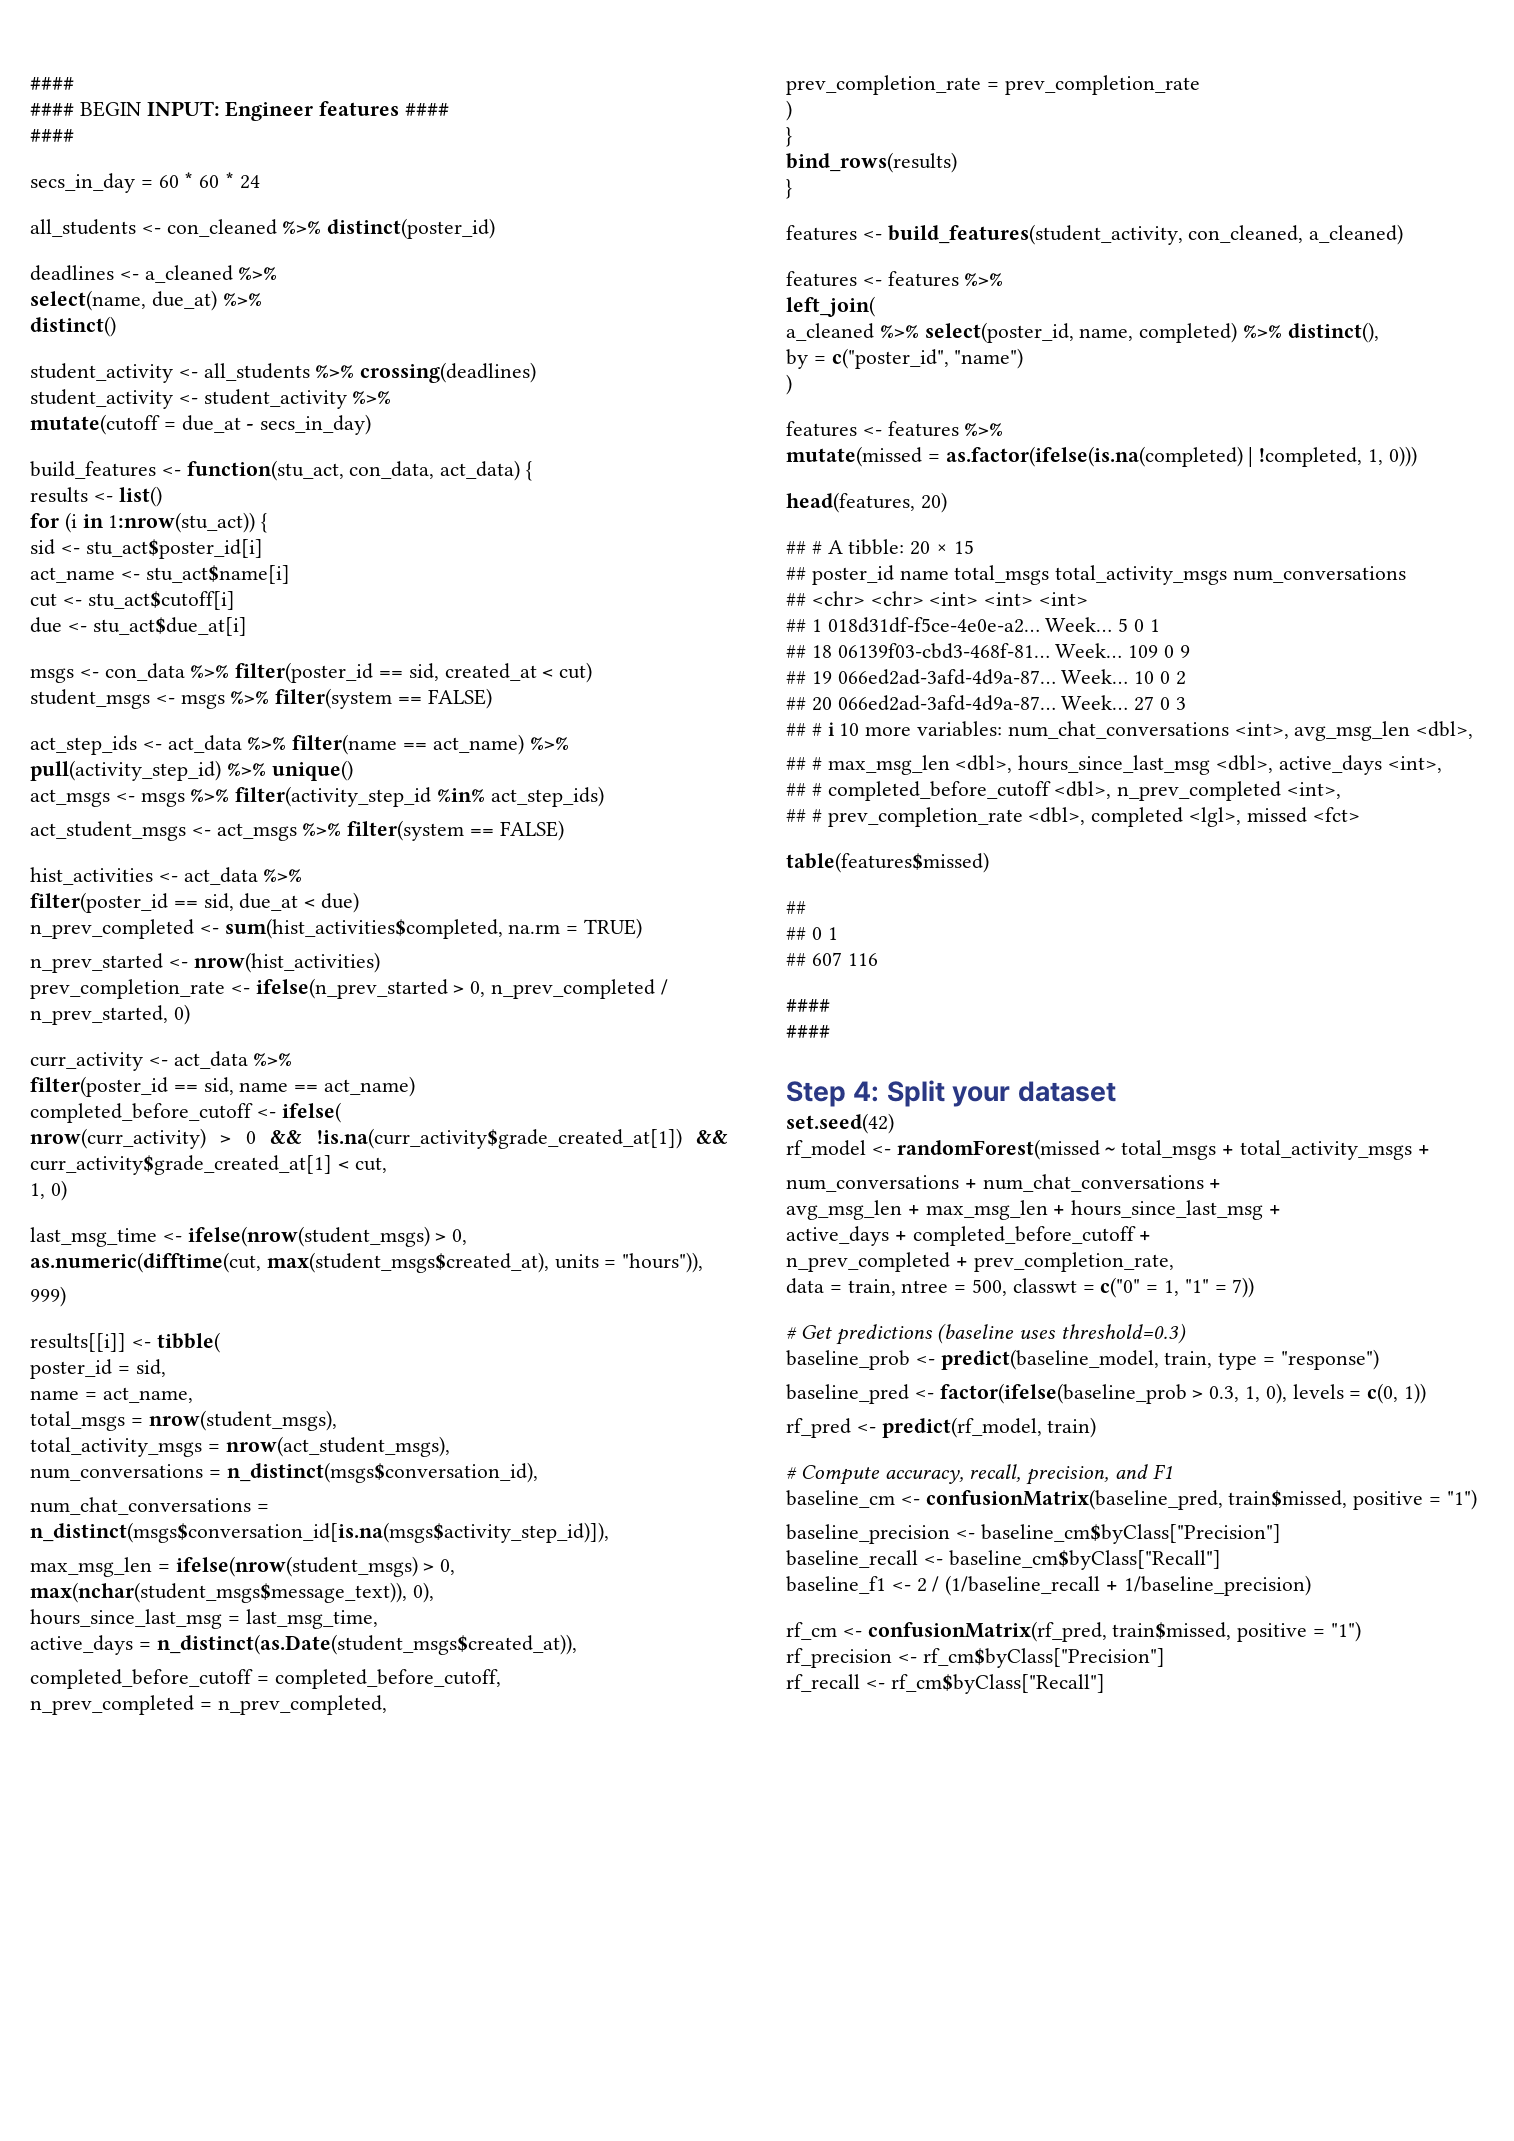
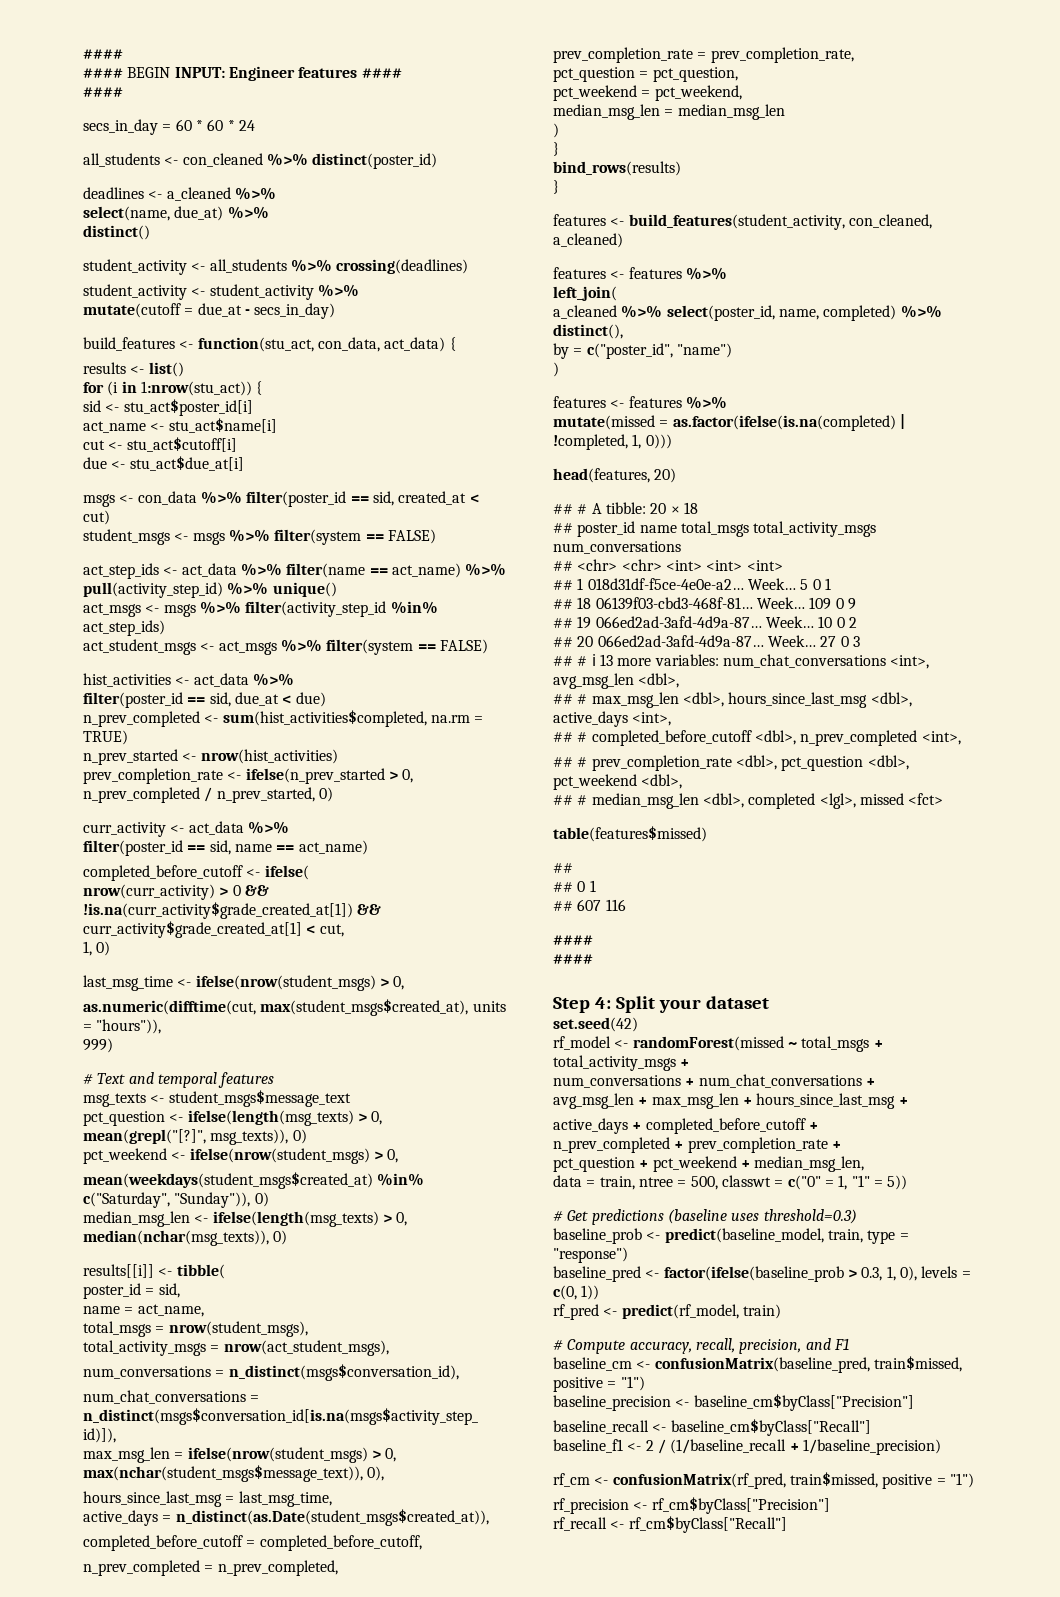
+ # Text and temporal features
+ msg_texts <- student_msgs$message_text
+ pct_question <- ifelse(length(msg_texts) > 0, mean(grepl("[?]", msg_texts)), 0)
+ pct_weekend <- ifelse(nrow(student_msgs) > 0,
+ mean(weekdays(student_msgs$created_at) %in% c("Saturday", "Sunday")), 0)
+ median_msg_len <- ifelse(length(msg_texts) > 0, median(nchar(msg_texts)), 0)
- prev_completion_rate = prev_completion_rate
+ prev_completion_rate = prev_completion_rate,
+ pct_question = pct_question,
+ pct_weekend = pct_weekend,
+ median_msg_len = median_msg_len
- ## # A tibble: 20 × 15
+ ## # A tibble: 20 × 18
- ## # ℹ 10 more variables: num_chat_conversations <int>, avg_msg_len <dbl>,
+ ## # ℹ 13 more variables: num_chat_conversations <int>, avg_msg_len <dbl>,
- ## # prev_completion_rate <dbl>, completed <lgl>, missed <fct>
+ ## # prev_completion_rate <dbl>, pct_question <dbl>, pct_weekend <dbl>,
+ ## # median_msg_len <dbl>, completed <lgl>, missed <fct>
- n_prev_completed + prev_completion_rate,
+ n_prev_completed + prev_completion_rate +
+ pct_question + pct_weekend + median_msg_len,
- data = train, ntree = 500, classwt = c("0" = 1, "1" = 7))
+ data = train, ntree = 500, classwt = c("0" = 1, "1" = 5))

